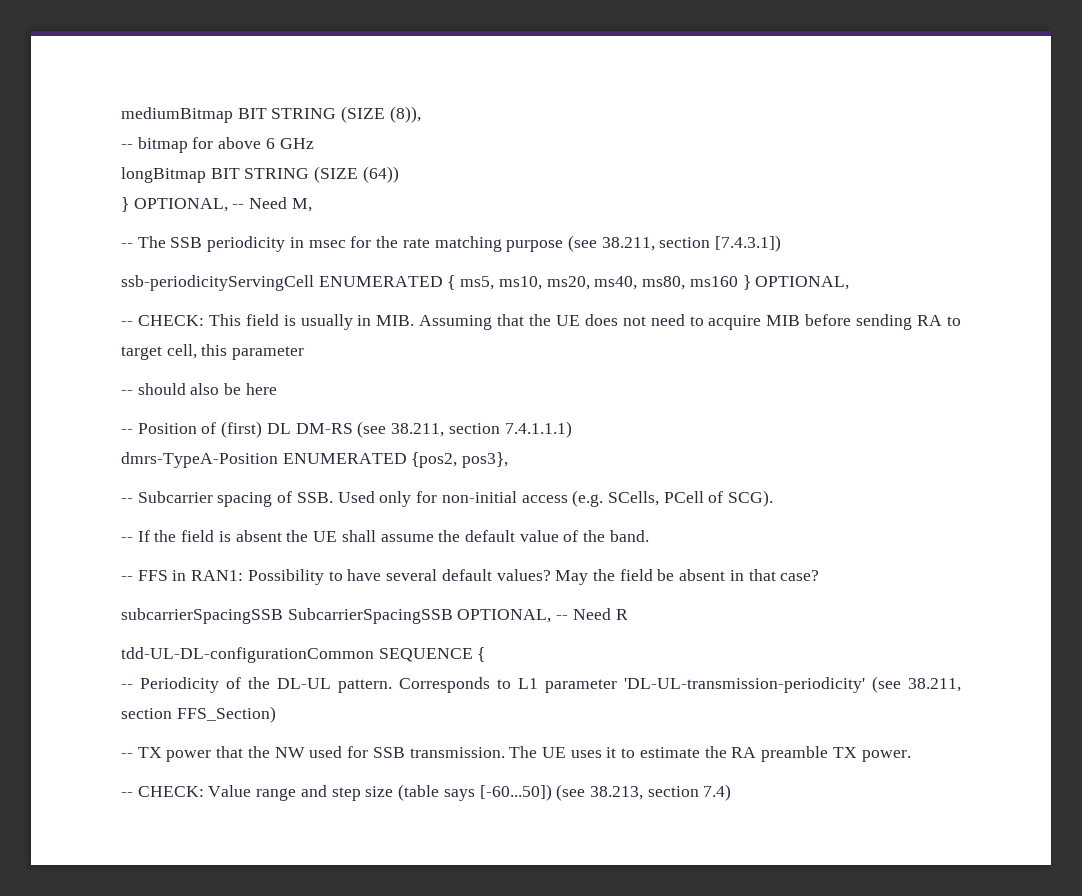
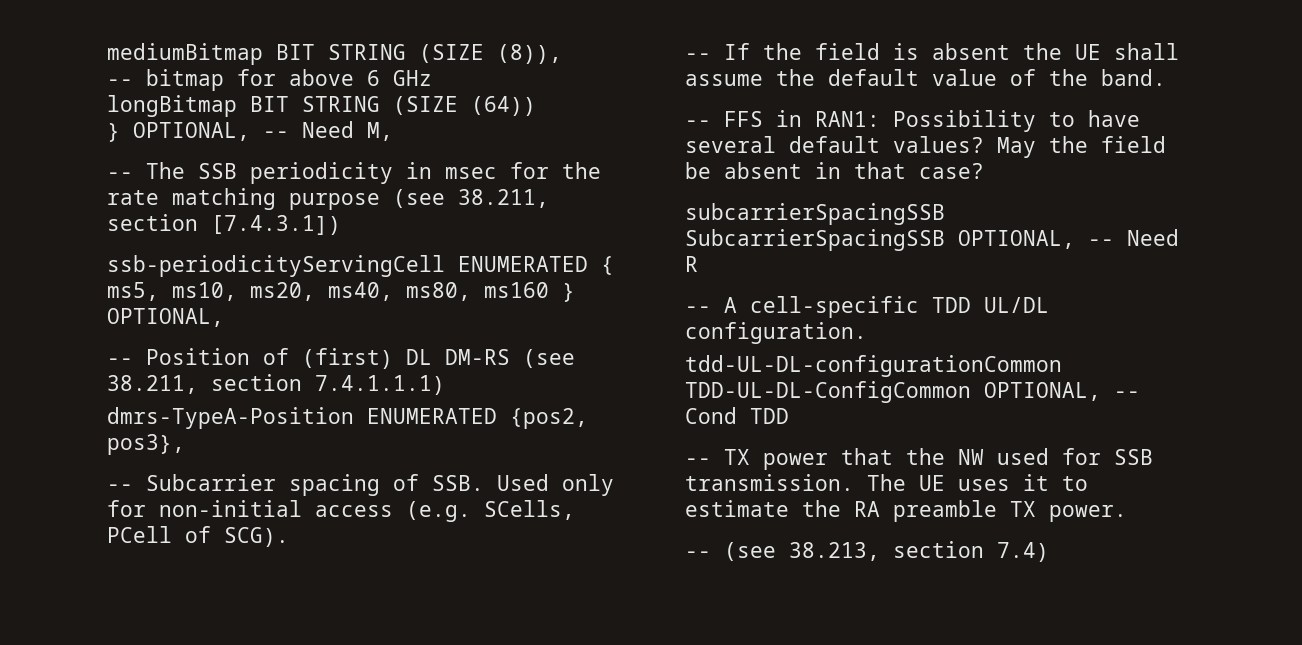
- -- CHECK: This field is usually in MIB. Assuming that the UE does not need to acquire MIB before sending RA to target cell, this parameter
- -- should also be here
- tdd-UL-DL-configurationCommon SEQUENCE {
- -- Periodicity of the DL-UL pattern. Corresponds to L1 parameter 'DL-UL-transmission-periodicity' (see 38.211, section FFS_Section)
+ -- A cell-specific TDD UL/DL configuration.
+ tdd-UL-DL-configurationCommon TDD-UL-DL-ConfigCommon OPTIONAL, -- Cond TDD
- -- CHECK: Value range and step size (table says [-60...50]) (see 38.213, section 7.4)
+ -- (see 38.213, section 7.4)

